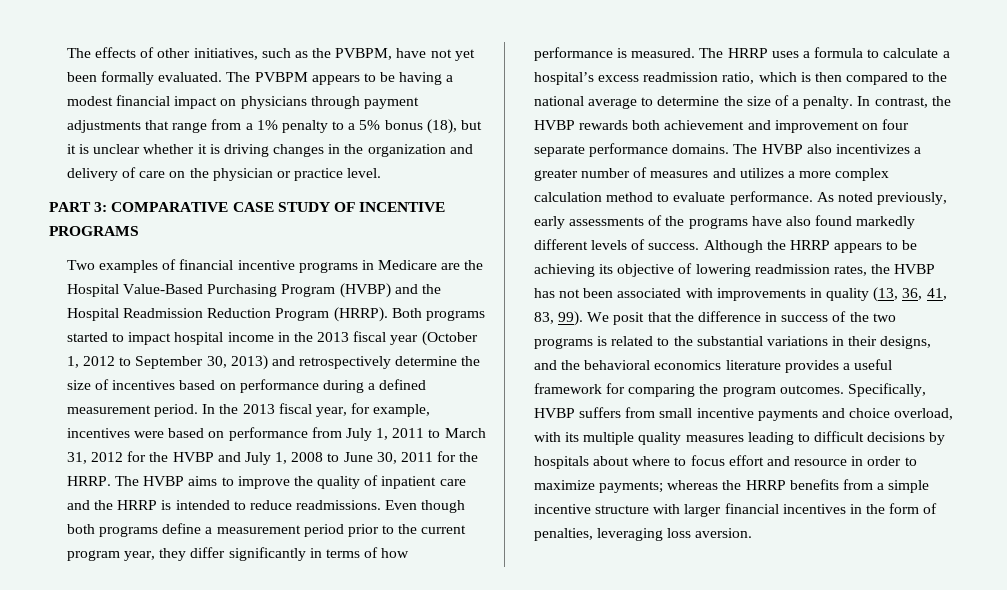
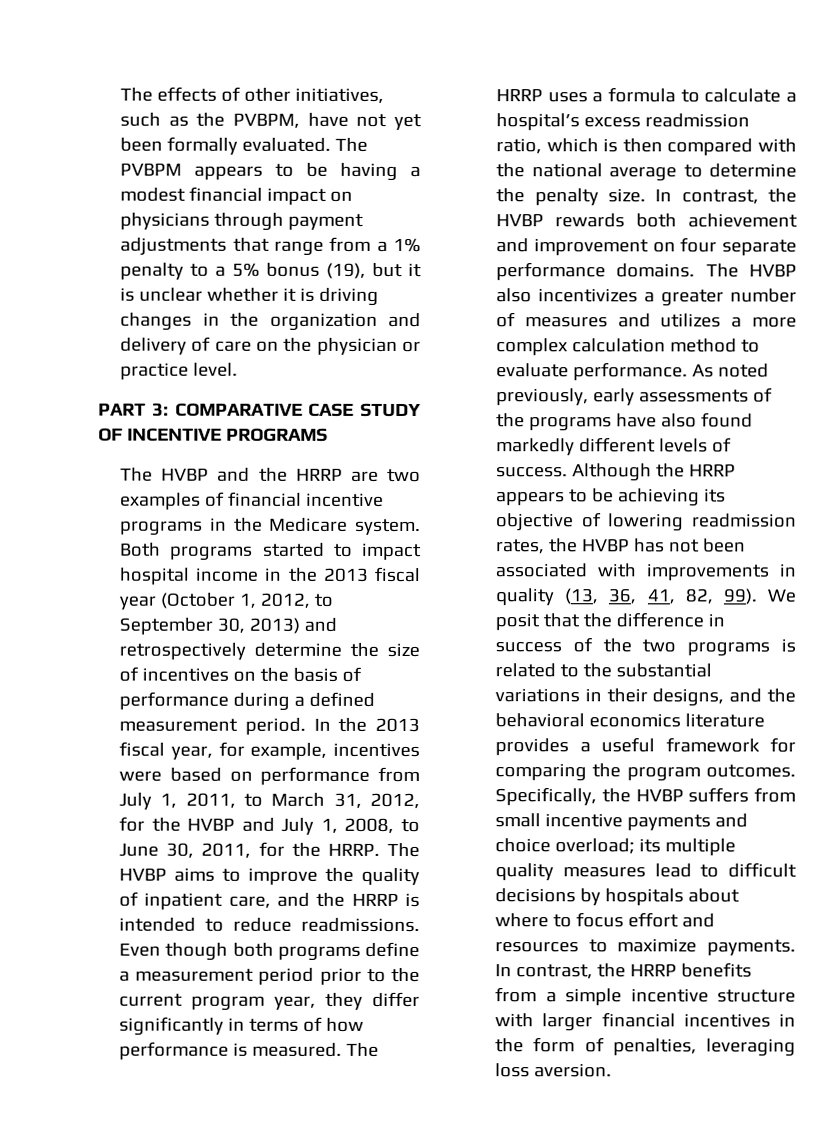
- The PVBPM appears to be having a modest financial impact on physicians through payment adjustments that range from a 1% penalty to a 5% bonus (18), but it is unclear whether it is driving changes in the organization and delivery of care on the physician or practice level.
+ The PVBPM appears to be having a modest financial impact on physicians through payment adjustments that range from a 1% penalty to a 5% bonus (19), but it is unclear whether it is driving changes in the organization and delivery of care on the physician or practice level.
- Two examples of financial incentive programs in Medicare are the Hospital Value-Based Purchasing Program (HVBP) and the Hospital Readmission Reduction Program (HRRP).
+ The HVBP and the HRRP are two examples of financial incentive programs in the Medicare system.
- Both programs started to impact hospital income in the 2013 fiscal year (October 1, 2012 to September 30, 2013) and retrospectively determine the size of incentives based on performance during a defined measurement period.
+ Both programs started to impact hospital income in the 2013 fiscal year (October 1, 2012, to September 30, 2013) and retrospectively determine the size of incentives on the basis of performance during a defined measurement period.
- In the 2013 fiscal year, for example, incentives were based on performance from July 1, 2011 to March 31, 2012 for the HVBP and July 1, 2008 to June 30, 2011 for the HRRP.
+ In the 2013 fiscal year, for example, incentives were based on performance from July 1, 2011, to March 31, 2012, for the HVBP and July 1, 2008, to June 30, 2011, for the HRRP.
- The HVBP aims to improve the quality of inpatient care and the HRRP is intended to reduce readmissions.
+ The HVBP aims to improve the quality of inpatient care, and the HRRP is intended to reduce readmissions.
- The HRRP uses a formula to calculate a hospital’s excess readmission ratio, which is then compared to the national average to determine the size of a penalty.
+ The HRRP uses a formula to calculate a hospital’s excess readmission ratio, which is then compared with the national average to determine the penalty size.
- Although the HRRP appears to be achieving its objective of lowering readmission rates, the HVBP has not been associated with improvements in quality (13, 36, 41, 83, 99).
+ Although the HRRP appears to be achieving its objective of lowering readmission rates, the HVBP has not been associated with improvements in quality (13, 36, 41, 82, 99).
- Specifically, HVBP suffers from small incentive payments and choice overload, with its multiple quality measures leading to difficult decisions by hospitals about where to focus effort and resource in order to maximize payments; whereas the HRRP benefits from a simple incentive structure with larger financial incentives in the form of penalties, leveraging loss aversion.
+ Specifically, the HVBP suffers from small incentive payments and choice overload; its multiple quality measures lead to difficult decisions by hospitals about where to focus effort and resources to maximize payments. In contrast, the HRRP benefits from a simple incentive structure with larger financial incentives in the form of penalties, leveraging loss aversion.

